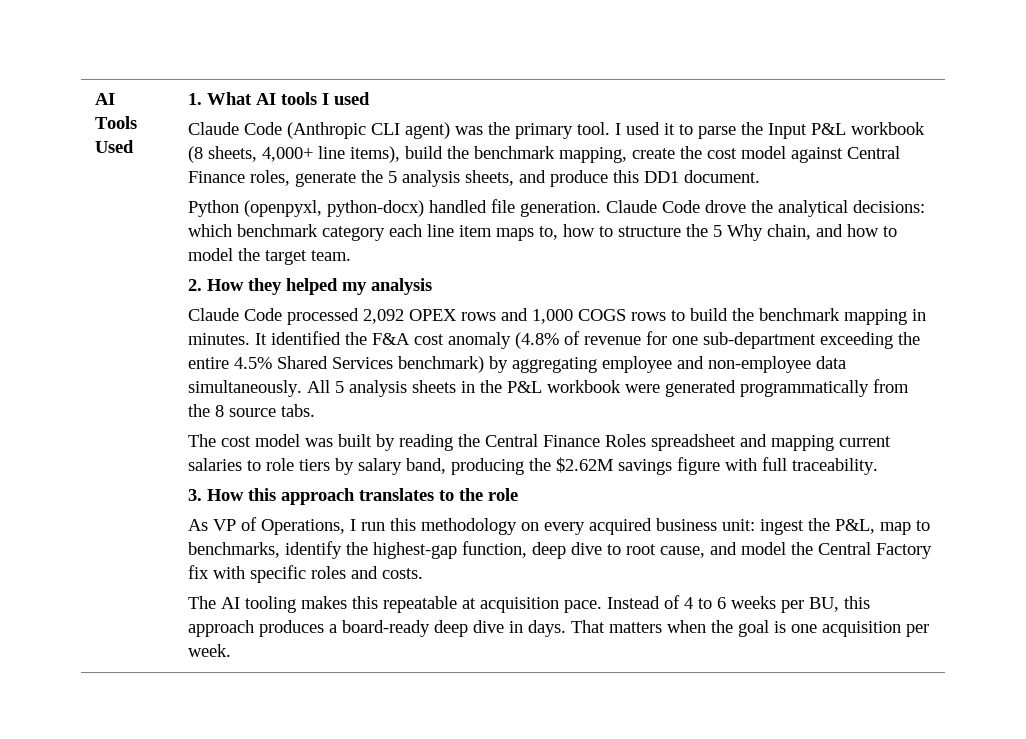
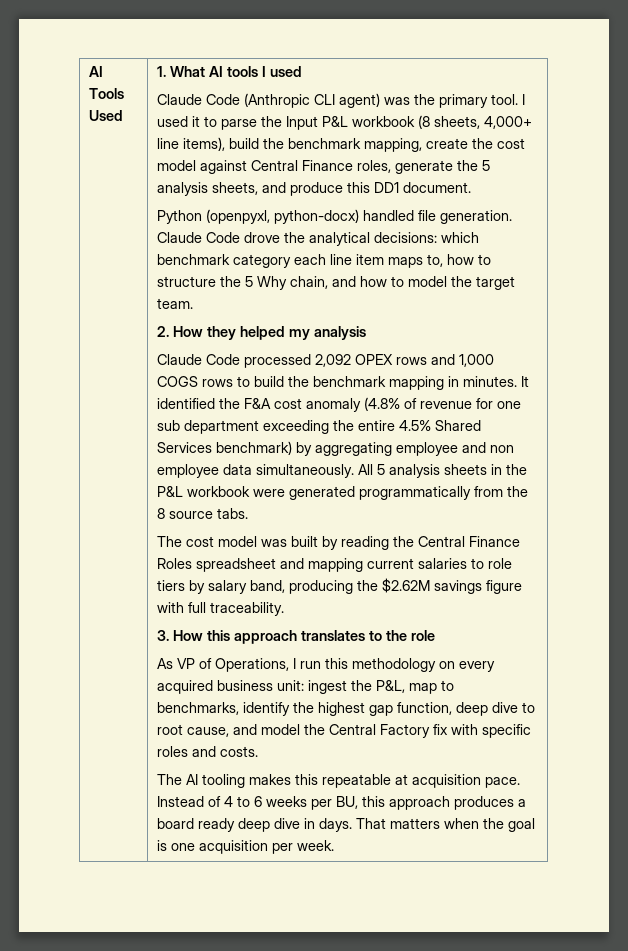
- It identified the F&A cost anomaly (4.8% of revenue for one sub-department exceeding the entire 4.5% Shared Services benchmark) by aggregating employee and non-employee data simultaneously.
+ It identified the F&A cost anomaly (4.8% of revenue for one sub department exceeding the entire 4.5% Shared Services benchmark) by aggregating employee and non employee data simultaneously.
- As VP of Operations, I run this methodology on every acquired business unit: ingest the P&L, map to benchmarks, identify the highest-gap function, deep dive to root cause, and model the Central Factory fix with specific roles and costs.
+ As VP of Operations, I run this methodology on every acquired business unit: ingest the P&L, map to benchmarks, identify the highest gap function, deep dive to root cause, and model the Central Factory fix with specific roles and costs.
- Instead of 4 to 6 weeks per BU, this approach produces a board-ready deep dive in days.
+ Instead of 4 to 6 weeks per BU, this approach produces a board ready deep dive in days.

